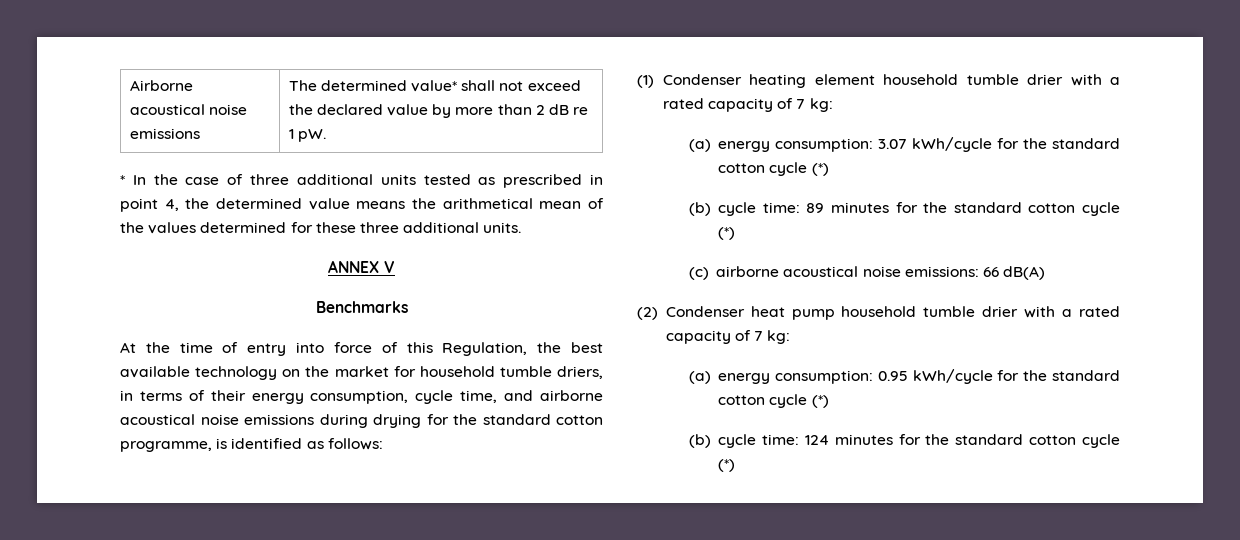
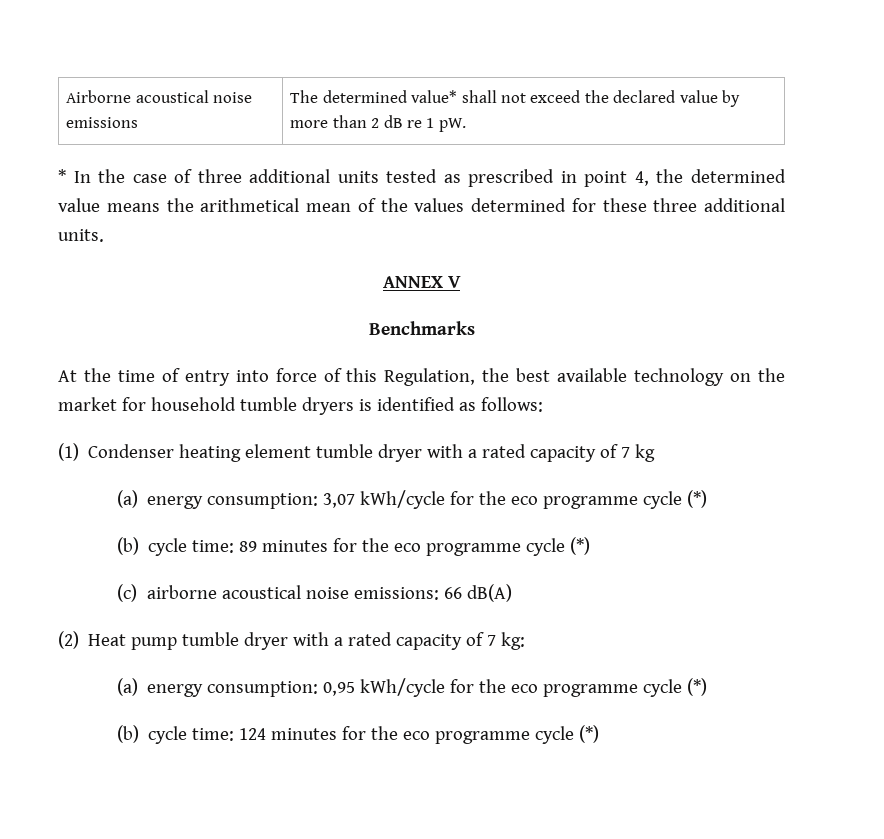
- At the time of entry into force of this Regulation, the best available technology on the market for household tumble driers, in terms of their energy consumption, cycle time, and airborne acoustical noise emissions during drying for the standard cotton programme, is identified as follows:
+ At the time of entry into force of this Regulation, the best available technology on the market for household tumble dryers is identified as follows:
- (1) Condenser heating element household tumble drier with a rated capacity of 7 kg:
- (a) energy consumption: 3.07 kWh/cycle for the standard cotton cycle (*)
+ (1) Condenser heating element tumble dryer with a rated capacity of 7 kg
+ (a) energy consumption: 3,07 kWh/cycle for the eco programme cycle (*)
- (b) cycle time: 89 minutes for the standard cotton cycle (*)
+ (b) cycle time: 89 minutes for the eco programme cycle (*)
- (2) Condenser heat pump household tumble drier with a rated capacity of 7 kg:
+ (2) Heat pump tumble dryer with a rated capacity of 7 kg:
- (a) energy consumption: 0.95 kWh/cycle for the standard cotton cycle (*)
+ (a) energy consumption: 0,95 kWh/cycle for the eco programme cycle (*)
- (b) cycle time: 124 minutes for the standard cotton cycle (*)
+ (b) cycle time: 124 minutes for the eco programme cycle (*)

